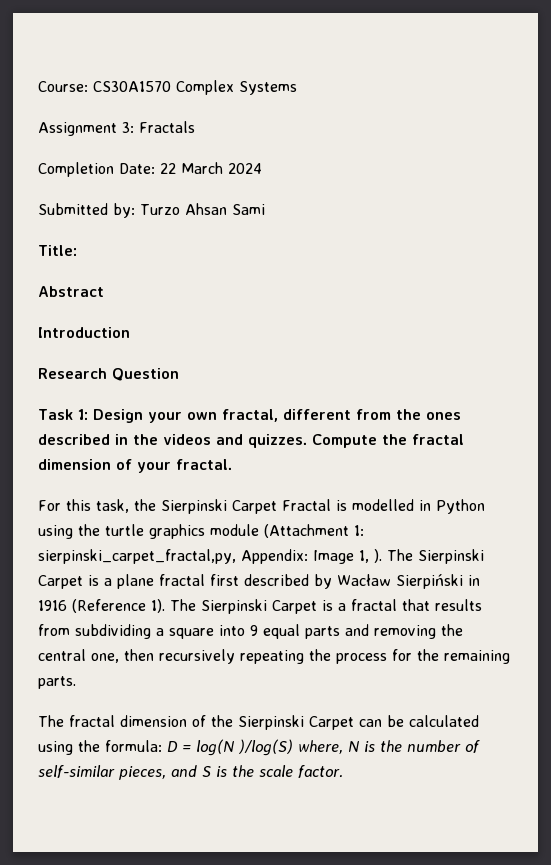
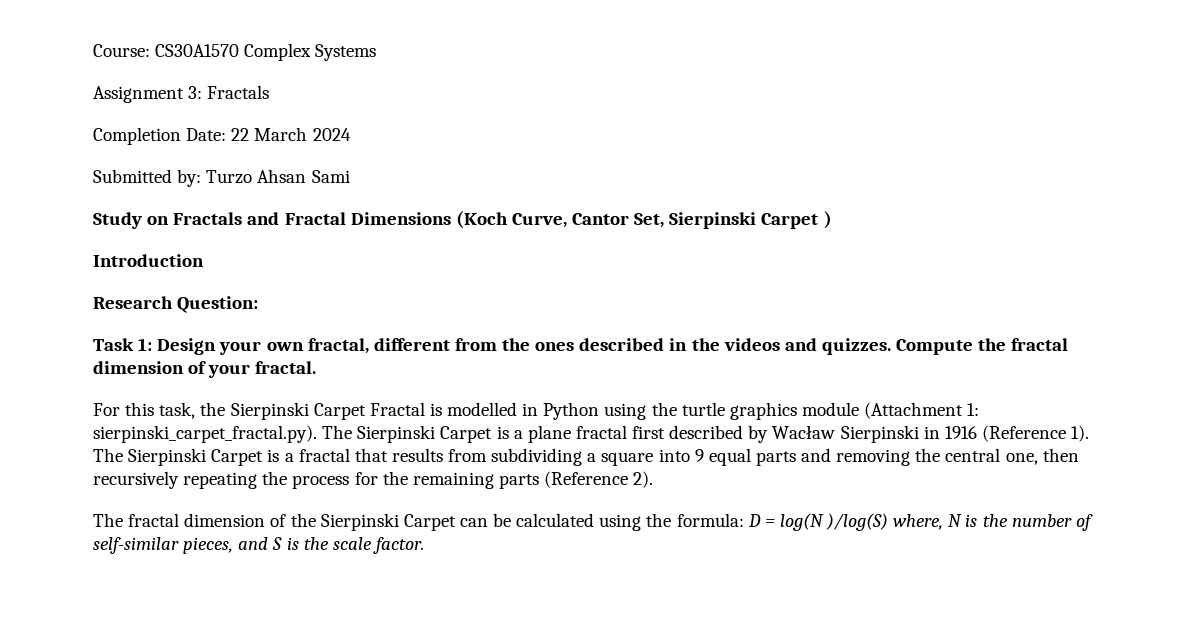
- Title:
- Abstract
+ Study on Fractals and Fractal Dimensions (Koch Curve, Cantor Set, Sierpinski Carpet )
- Research Question
+ Research Question:
- For this task, the Sierpinski Carpet Fractal is modelled in Python using the turtle graphics module (Attachment 1: sierpinski_carpet_fractal,py, Appendix: Image 1, ). The Sierpinski Carpet is a plane fractal first described by Wacław Sierpiński in 1916 (Reference 1).
+ For this task, the Sierpinski Carpet Fractal is modelled in Python using the turtle graphics module (Attachment 1: sierpinski_carpet_fractal.py). The Sierpinski Carpet is a plane fractal first described by Wacław Sierpinski in 1916 (Reference 1).
- The Sierpinski Carpet is a fractal that results from subdividing a square into 9 equal parts and removing the central one, then recursively repeating the process for the remaining parts.
+ The Sierpinski Carpet is a fractal that results from subdividing a square into 9 equal parts and removing the central one, then recursively repeating the process for the remaining parts (Reference 2).

